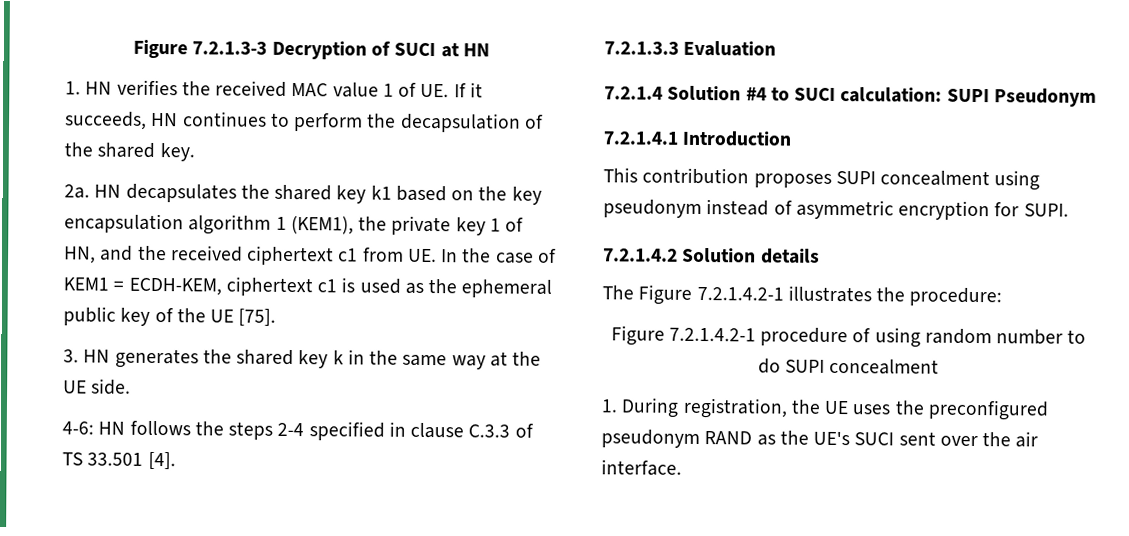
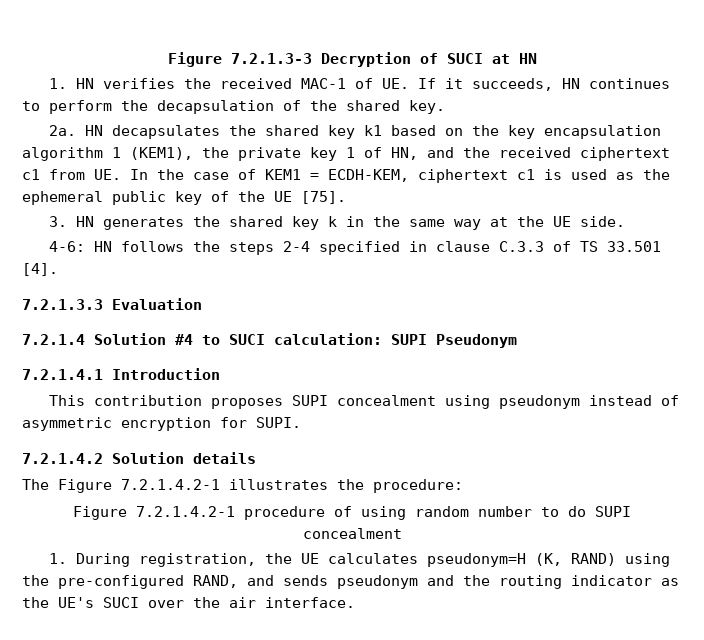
- 1. HN verifies the received MAC value 1 of UE. If it succeeds, HN continues to perform the decapsulation of the shared key.
+ 1. HN verifies the received MAC-1 of UE. If it succeeds, HN continues to perform the decapsulation of the shared key.
- 1. During registration, the UE uses the preconfigured pseudonym RAND as the UE's SUCI sent over the air interface.
+ 1. During registration, the UE calculates pseudonym=H (K, RAND) using the pre-configured RAND, and sends pseudonym and the routing indicator as the UE's SUCI over the air interface.

